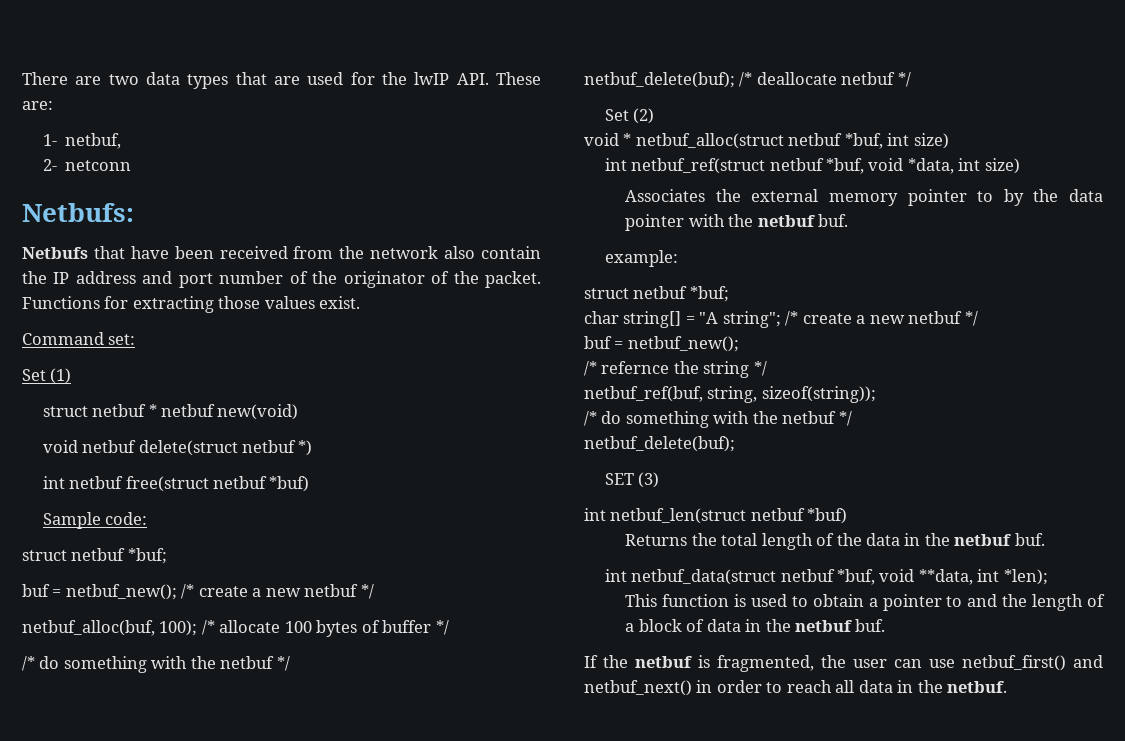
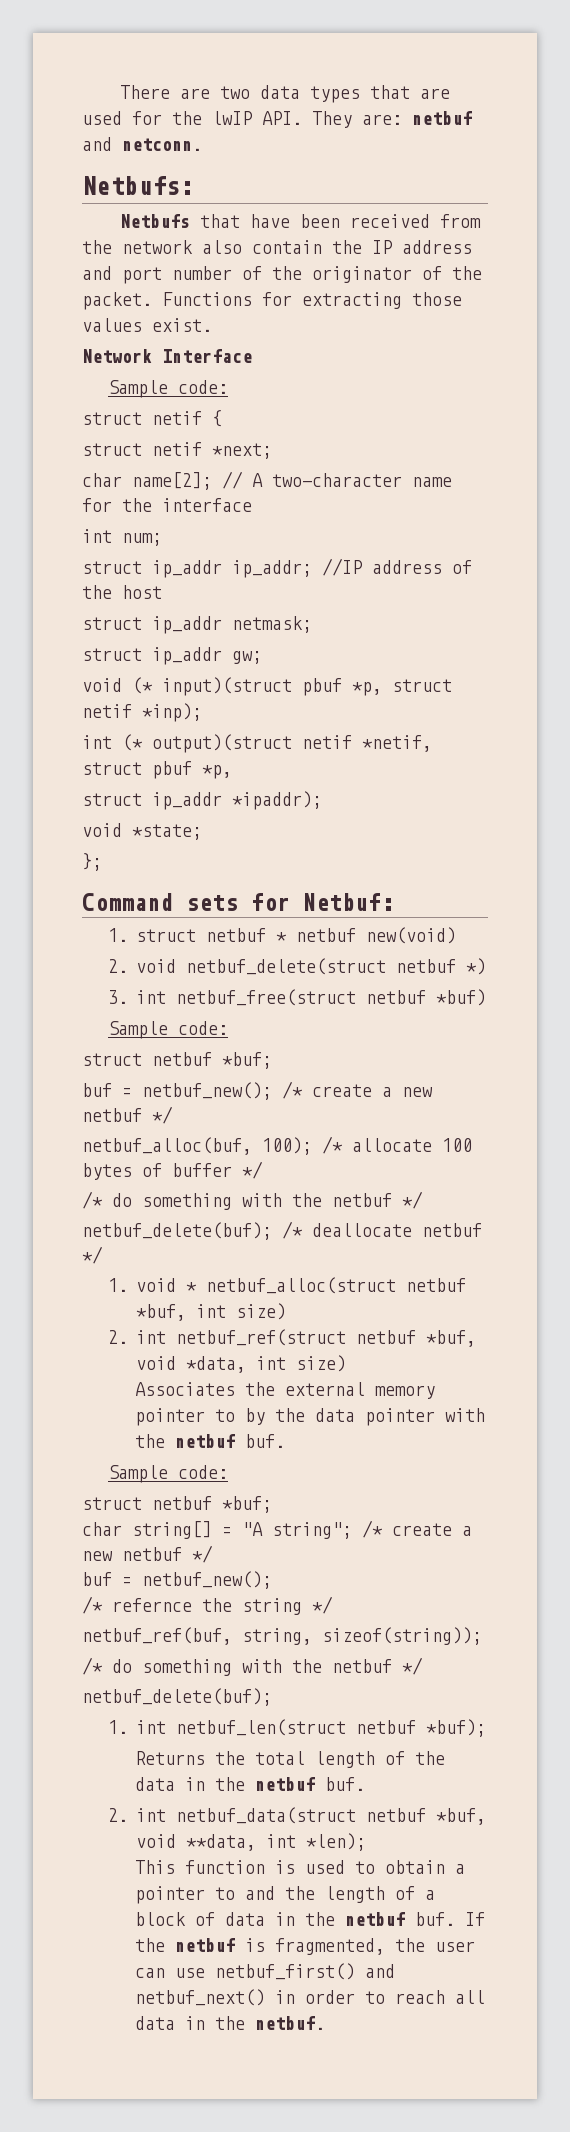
- There are two data types that are used for the lwIP API. These are:
- 1- netbuf,
- 2- netconn
+ There are two data types that are used for the lwIP API. They are: netbuf and netconn.
- Command set:
- Set (1)
- struct netbuf * netbuf new(void)
+ Network Interface
+ Sample code:
+ struct netif {
+ struct netif *next;
+ char name[2]; // A two-character name for the interface
+ int num;
+ struct ip_addr ip_addr; //IP address of the host
+ struct ip_addr netmask;
+ struct ip_addr gw;
+ void (* input)(struct pbuf *p, struct netif *inp);
+ int (* output)(struct netif *netif, struct pbuf *p,
+ struct ip_addr *ipaddr);
+ void *state;
+ };
+ Command sets for Netbuf:
+ 1. struct netbuf * netbuf new(void)
- void netbuf delete(struct netbuf *)
+ 2. void netbuf_delete(struct netbuf *)
- int netbuf free(struct netbuf *buf)
+ 3. int netbuf_free(struct netbuf *buf)
- Set (2)
- void * netbuf_alloc(struct netbuf *buf, int size)
+ 1. void * netbuf_alloc(struct netbuf *buf, int size)
- int netbuf_ref(struct netbuf *buf, void *data, int size)
+ 2. int netbuf_ref(struct netbuf *buf, void *data, int size)
  Associates the external memory pointer to by the data pointer with the netbuf buf.
- example:
+ Sample code:
- SET (3)
- int netbuf_len(struct netbuf *buf)
+ 1. int netbuf_len(struct netbuf *buf);
- int netbuf_data(struct netbuf *buf, void **data, int *len);
+ 2. int netbuf_data(struct netbuf *buf, void **data, int *len);
- This function is used to obtain a pointer to and the length of a block of data in the netbuf buf.
- If the netbuf is fragmented, the user can use netbuf_first() and netbuf_next() in order to reach all data in the netbuf.
+ This function is used to obtain a pointer to and the length of a block of data in the netbuf buf. If the netbuf is fragmented, the user can use netbuf_first() and netbuf_next() in order to reach all data in the netbuf.

